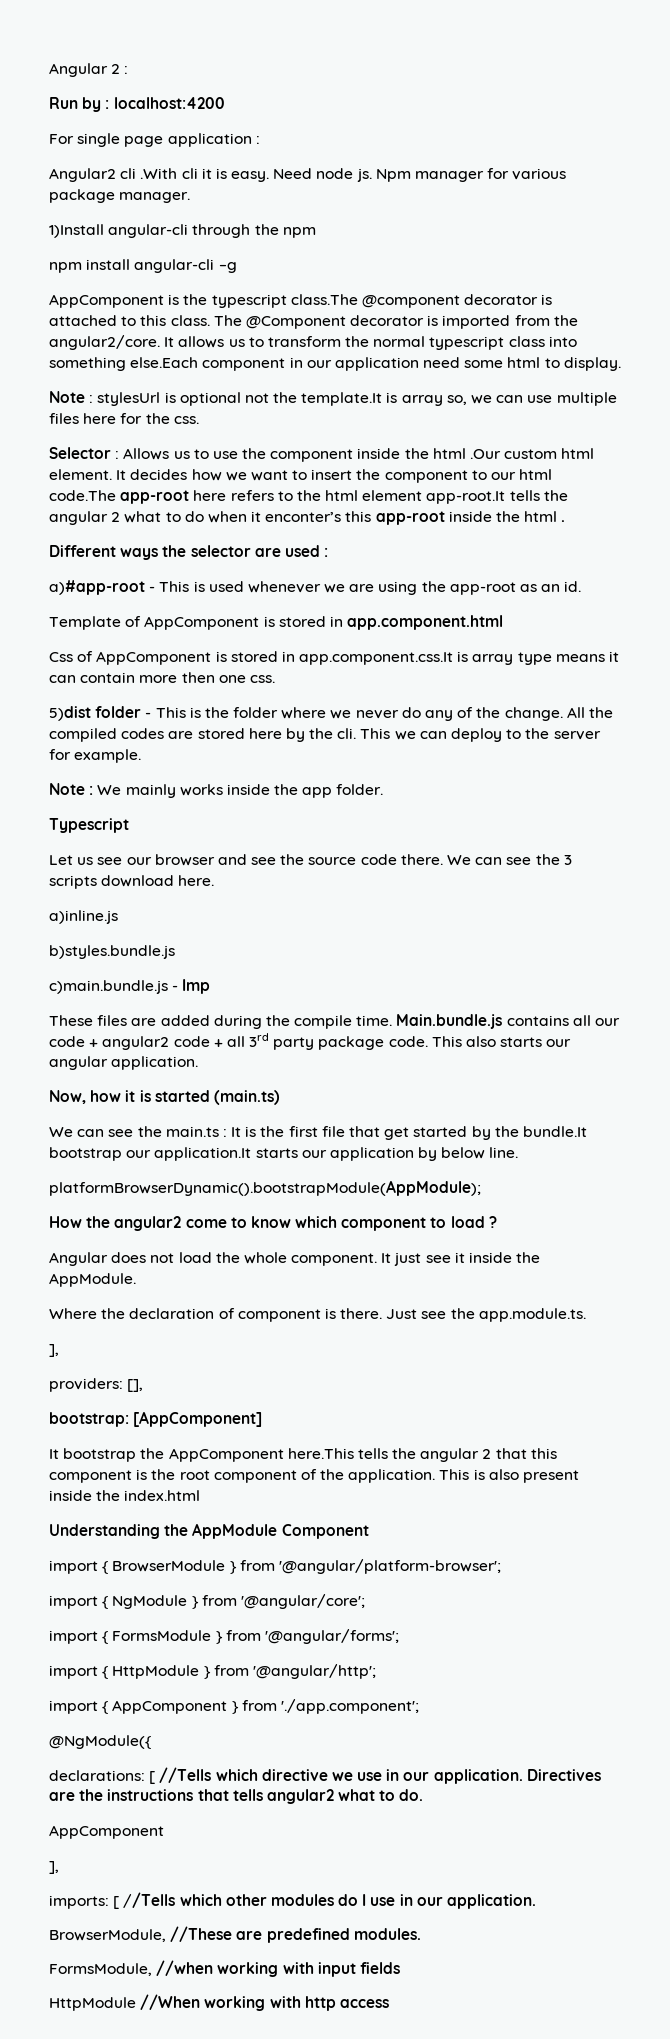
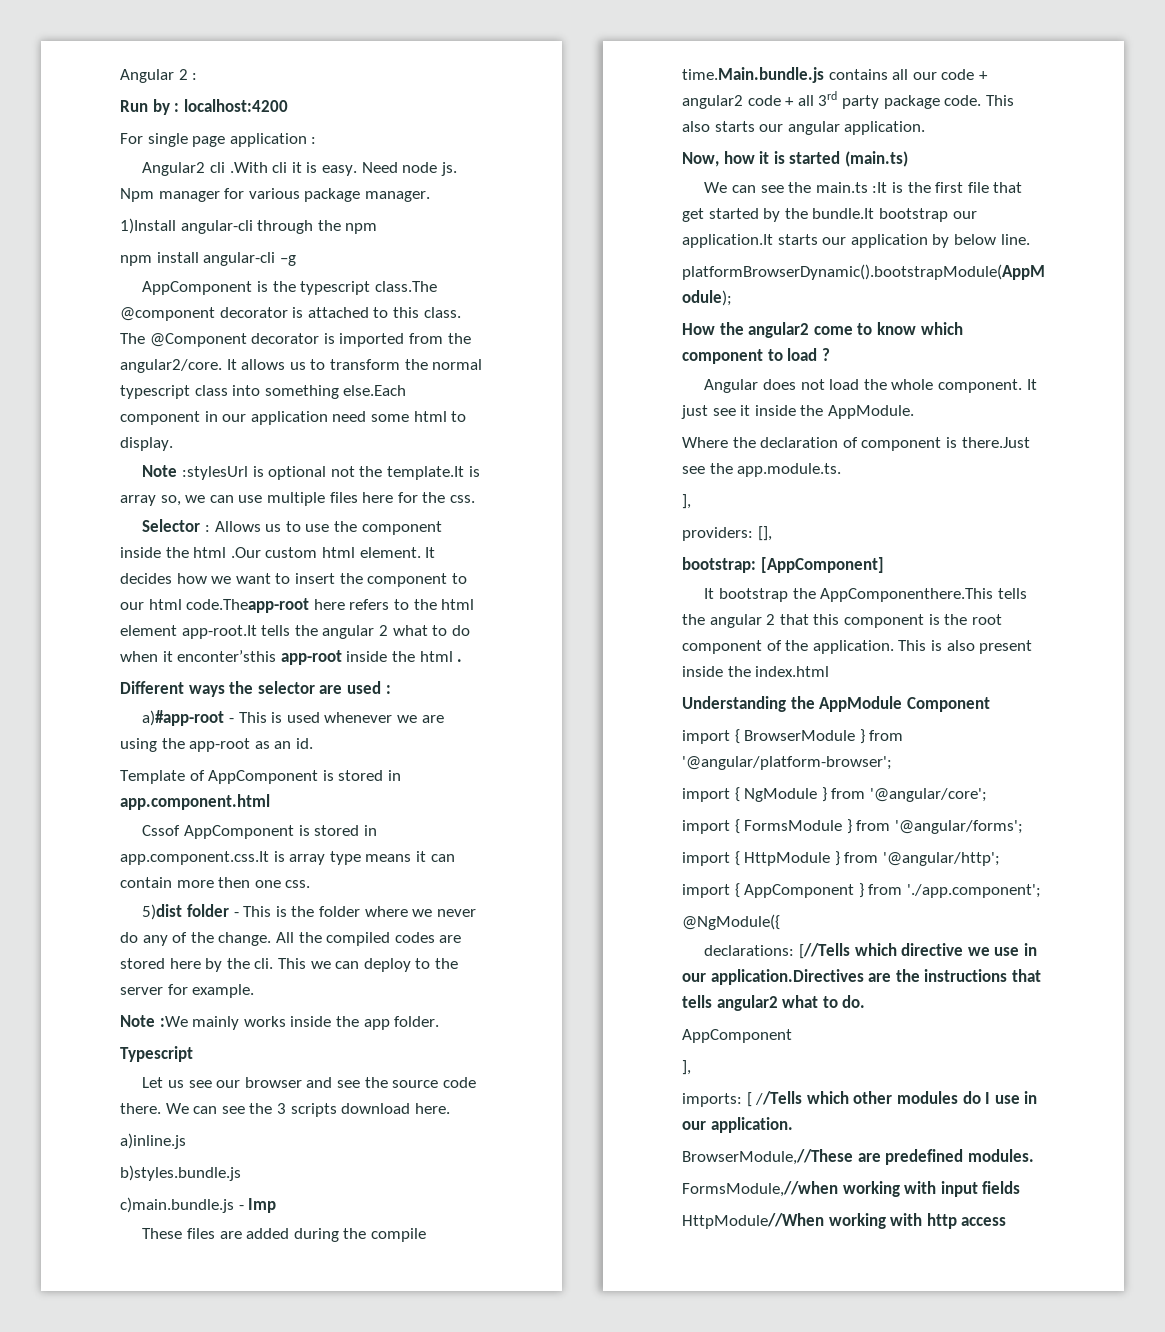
- Note : stylesUrl is optional not the template.It is array so, we can use multiple files here for the css.
+ Note :stylesUrl is optional not the template.It is array so, we can use multiple files here for the css.
- It decides how we want to insert the component to our html code.The app-root here refers to the html element app-root.It tells the angular 2 what to do when it enconter’s this app-root inside the html .
+ It decides how we want to insert the component to our html code.Theapp-root here refers to the html element app-root.It tells the angular 2 what to do when it enconter’sthis app-root inside the html .
- Css of AppComponent is stored in app.component.css.It is array type means it can contain more then one css.
+ Cssof AppComponent is stored in app.component.css.It is array type means it can contain more then one css.
- Note : We mainly works inside the app folder.
+ Note :We mainly works inside the app folder.
- These files are added during the compile time. Main.bundle.js contains all our code + angular2 code + all 3rd party package code.
+ These files are added during the compile time.Main.bundle.js contains all our code + angular2 code + all 3rd party package code.
- We can see the main.ts : It is the first file that get started by the bundle.It bootstrap our application.It starts our application by below line.
+ We can see the main.ts :It is the first file that get started by the bundle.It bootstrap our application.It starts our application by below line.
- Where the declaration of component is there. Just see the app.module.ts.
+ Where the declaration of component is there.Just see the app.module.ts.
- It bootstrap the AppComponent here.This tells the angular 2 that this component is the root component of the application.
+ It bootstrap the AppComponenthere.This tells the angular 2 that this component is the root component of the application.
- declarations: [ //Tells which directive we use in our application. Directives are the instructions that tells angular2 what to do.
+ declarations: [//Tells which directive we use in our application.Directives are the instructions that tells angular2 what to do.
- BrowserModule, //These are predefined modules.
+ BrowserModule,//These are predefined modules.
- FormsModule, //when working with input fields
+ FormsModule,//when working with input fields
- HttpModule //When working with http access
+ HttpModule//When working with http access

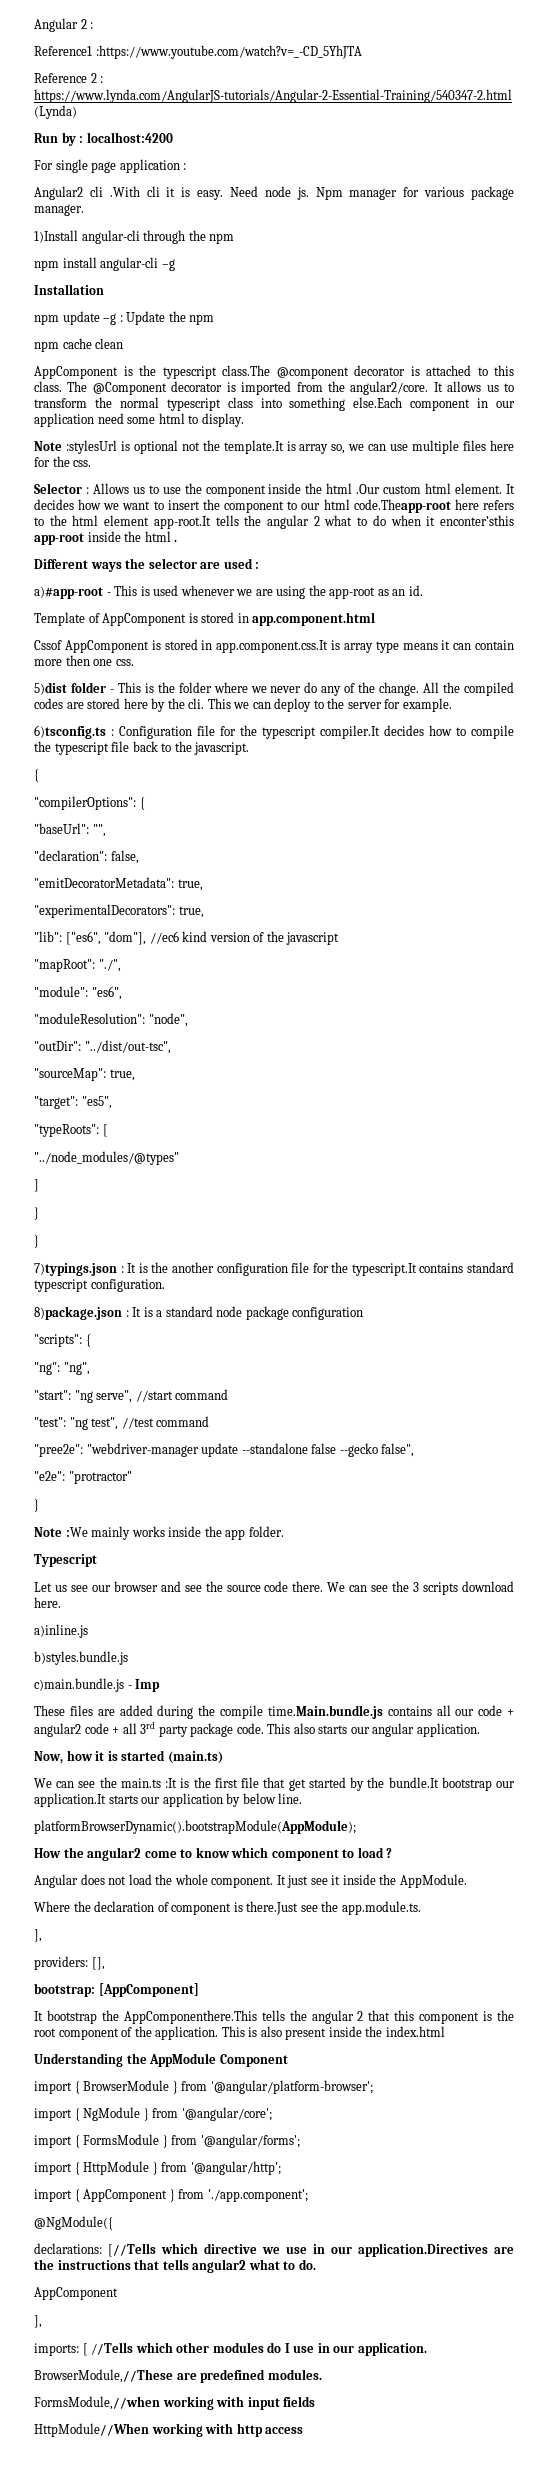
+ Reference1 :https://www.youtube.com/watch?v=_-CD_5YhJTA
+ Reference 2 : https://www.lynda.com/AngularJS-tutorials/Angular-2-Essential-Training/540347-2.html (Lynda)
+ Installation
+ npm update –g : Update the npm
+ npm cache clean
+ 6)tsconfig.ts : Configuration file for the typescript compiler.It decides how to compile the typescript file back to the javascript.
+ {
+ "compilerOptions": {
+ "baseUrl": "",
+ "declaration": false,
+ "emitDecoratorMetadata": true,
+ "experimentalDecorators": true,
+ "lib": ["es6", "dom"], //ec6 kind version of the javascript
+ "mapRoot": "./",
+ "module": "es6",
+ "moduleResolution": "node",
+ "outDir": "../dist/out-tsc",
+ "sourceMap": true,
+ "target": "es5",
+ "typeRoots": [
+ "../node_modules/@types"
+ ]
+ }
+ }
+ 7)typings.json : It is the another configuration file for the typescript.It contains standard typescript configuration.
+ 8)package.json : It is a standard node package configuration
+ "scripts": {
+ "ng": "ng",
+ "start": "ng serve", //start command
+ "test": "ng test", //test command
+ "pree2e": "webdriver-manager update --standalone false --gecko false",
+ "e2e": "protractor"
+ }

